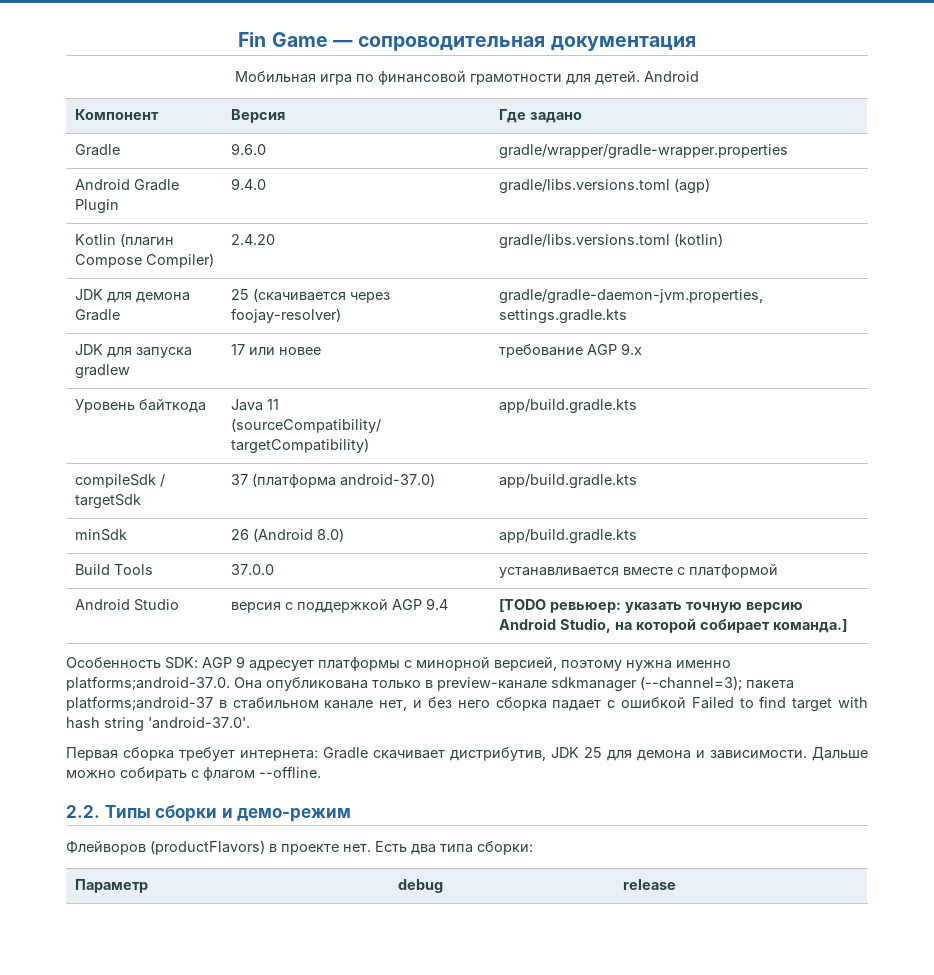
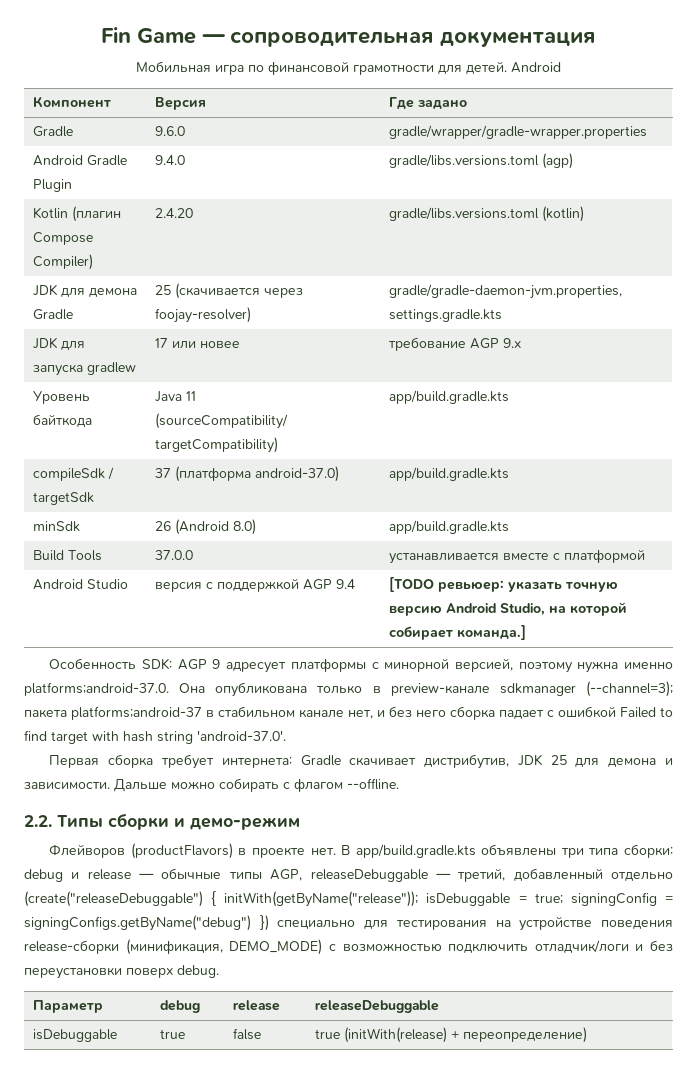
- Есть два типа сборки:
- Параметр | debug | release
+ В app/build.gradle.kts объявлены три типа сборки: debug и release — обычные типы AGP, releaseDebuggable — третий, добавленный отдельно (create("releaseDebuggable") { initWith(getByName("release")); isDebuggable = true; signingConfig = signingConfigs.getByName("debug") }) специально для тестирования на устройстве поведения release-сборки (минификация, DEMO_MODE) с возможностью подключить отладчик/логи и без переустановки поверх debug.
+ Параметр | debug | release | releaseDebuggable
+ isDebuggable | true | false | true (initWith(release) + переопределение)

